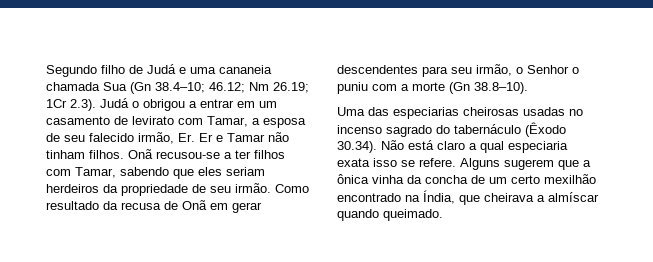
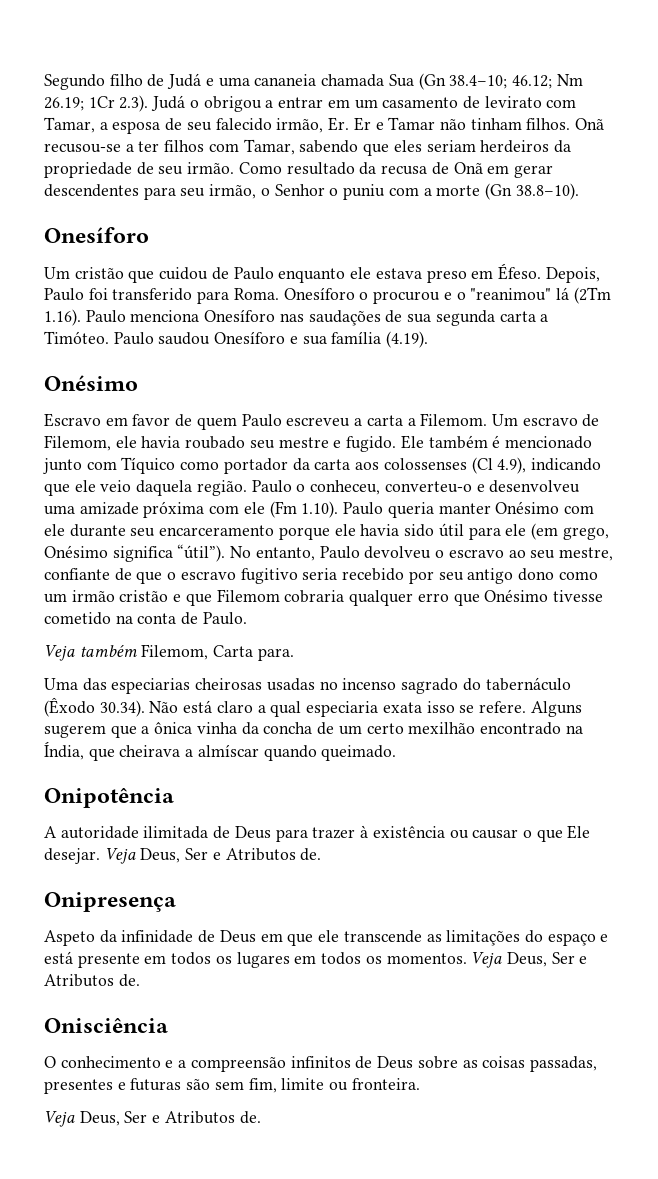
  Como resultado da recusa de Onã em gerar descendentes para seu irmão, o Senhor o puniu com a morte (Gn 38.8–10).
+ Onesíforo
+ Um cristão que cuidou de Paulo enquanto ele estava preso em Éfeso. Depois, Paulo foi transferido para Roma. Onesíforo o procurou e o "reanimou" lá (2Tm 1.16). Paulo menciona Onesíforo nas saudações de sua segunda carta a Timóteo. Paulo saudou Onesíforo e sua família (4.19).
+ Onésimo
+ Escravo em favor de quem Paulo escreveu a carta a Filemom. Um escravo de Filemom, ele havia roubado seu mestre e fugido. Ele também é mencionado junto com Tíquico como portador da carta aos colossenses (Cl 4.9), indicando que ele veio daquela região. Paulo o conheceu, converteu-o e desenvolveu uma amizade próxima com ele (Fm 1.10). Paulo queria manter Onésimo com ele durante seu encarceramento porque ele havia sido útil para ele (em grego, Onésimo significa “útil”). No entanto, Paulo devolveu o escravo ao seu mestre, confiante de que o escravo fugitivo seria recebido por seu antigo dono como um irmão cristão e que Filemom cobraria qualquer erro que Onésimo tivesse cometido na conta de Paulo.
+ Veja também Filemom, Carta para.
+ Onipotência
+ A autoridade ilimitada de Deus para trazer à existência ou causar o que Ele desejar. Veja Deus, Ser e Atributos de.
+ Onipresença
+ Aspeto da infinidade de Deus em que ele transcende as limitações do espaço e está presente em todos os lugares em todos os momentos. Veja Deus, Ser e Atributos de.
+ Onisciência
+ O conhecimento e a compreensão infinitos de Deus sobre as coisas passadas, presentes e futuras são sem fim, limite ou fronteira.
+ Veja Deus, Ser e Atributos de.

